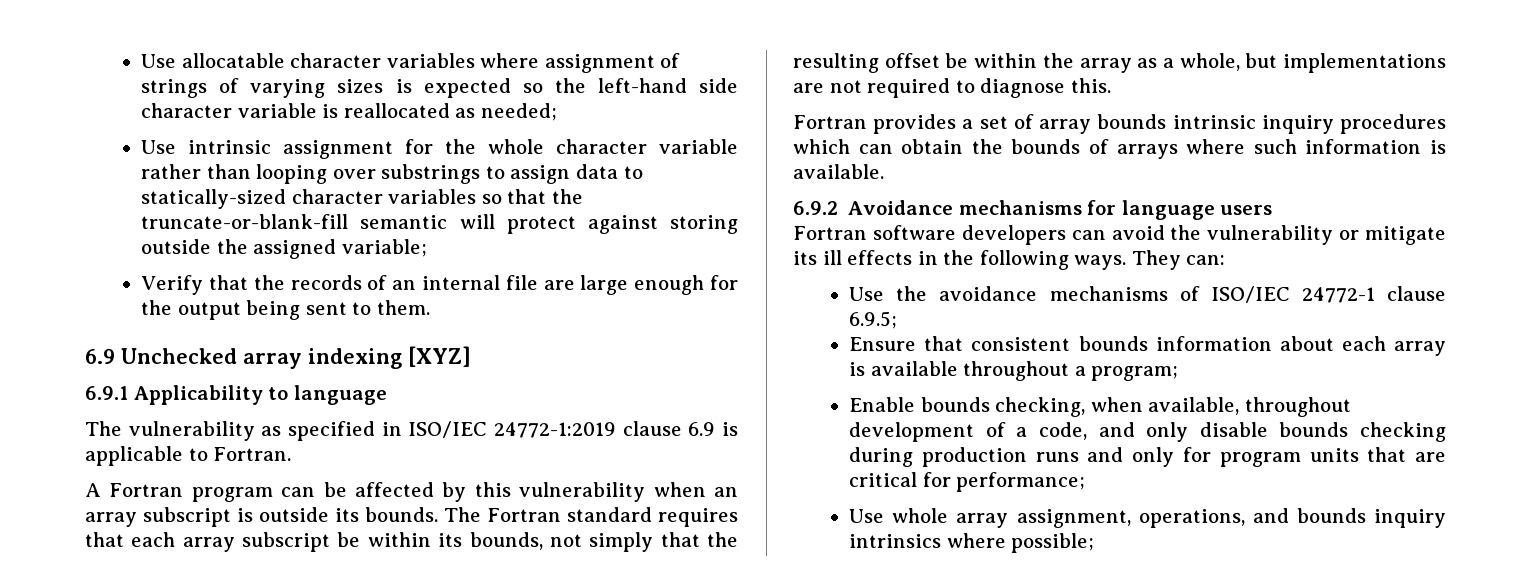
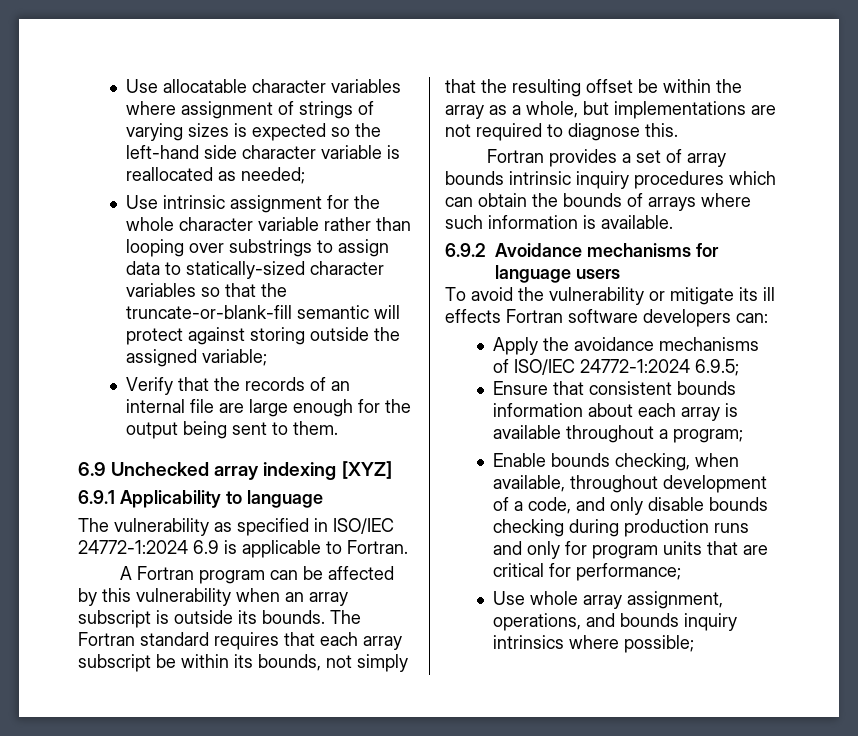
- The vulnerability as specified in ISO/IEC 24772-1:2019 clause 6.9 is applicable to Fortran.
+ The vulnerability as specified in ISO/IEC 24772-1:2024 6.9 is applicable to Fortran.
- Fortran software developers can avoid the vulnerability or mitigate its ill effects in the following ways. They can:
+ To avoid the vulnerability or mitigate its ill effects Fortran software developers can:
- Use the avoidance mechanisms of ISO/IEC 24772-1 clause 6.9.5;
+ Apply the avoidance mechanisms of ISO/IEC 24772-1:2024 6.9.5;

